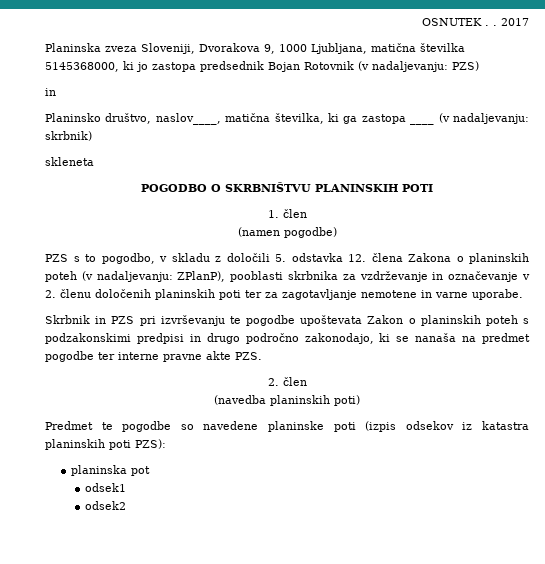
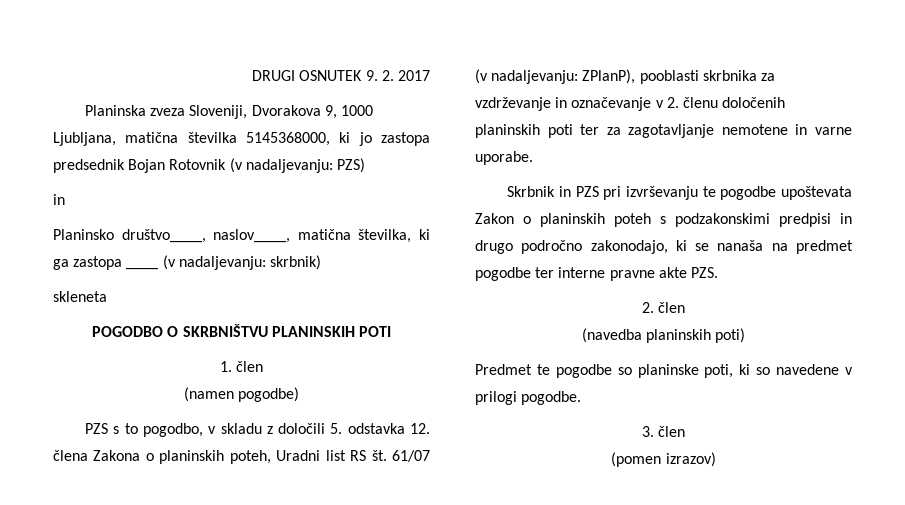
- OSNUTEK . . 2017
+ DRUGI OSNUTEK 9. 2. 2017
- Planinsko društvo, naslov____, matična številka, ki ga zastopa ____ (v nadaljevanju: skrbnik)
+ Planinsko društvo____, naslov____, matična številka, ki ga zastopa ____ (v nadaljevanju: skrbnik)
- PZS s to pogodbo, v skladu z določili 5. odstavka 12. člena Zakona o planinskih poteh (v nadaljevanju: ZPlanP), pooblasti skrbnika za vzdrževanje in označevanje v 2. členu določenih planinskih poti ter za zagotavljanje nemotene in varne uporabe.
+ PZS s to pogodbo, v skladu z določili 5. odstavka 12. člena Zakona o planinskih poteh, Uradni list RS št. 61/07 (v nadaljevanju: ZPlanP), pooblasti skrbnika za vzdrževanje in označevanje v 2. členu določenih planinskih poti ter za zagotavljanje nemotene in varne uporabe.
- Predmet te pogodbe so navedene planinske poti (izpis odsekov iz katastra planinskih poti PZS):
- planinska pot
- odsek1
- odsek2
+ Predmet te pogodbe so planinske poti, ki so navedene v prilogi pogodbe.
+ 3. člen
+ (pomen izrazov)

